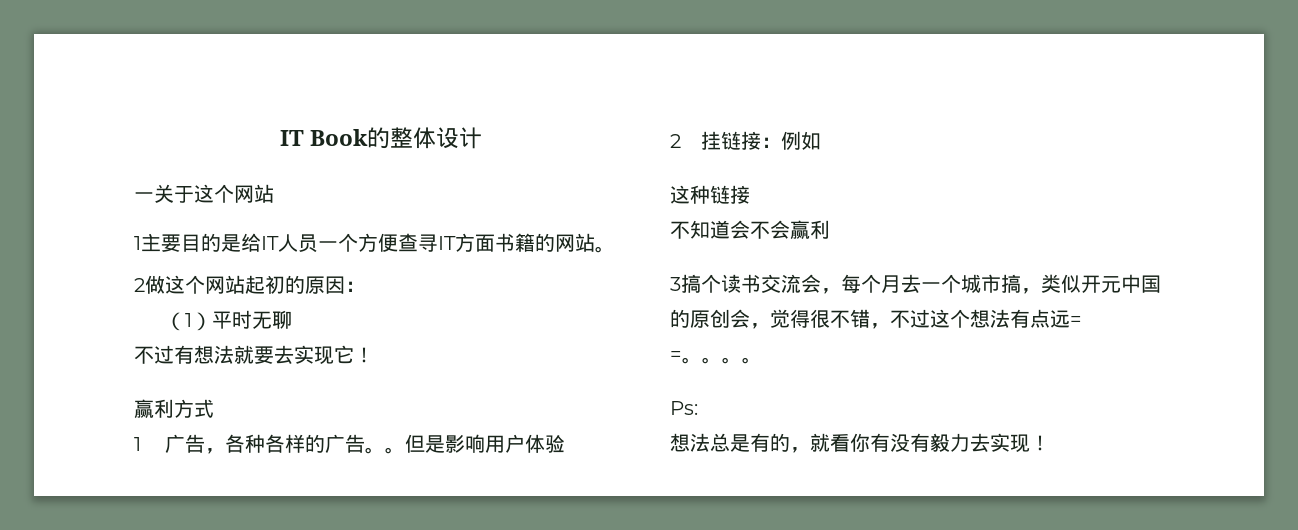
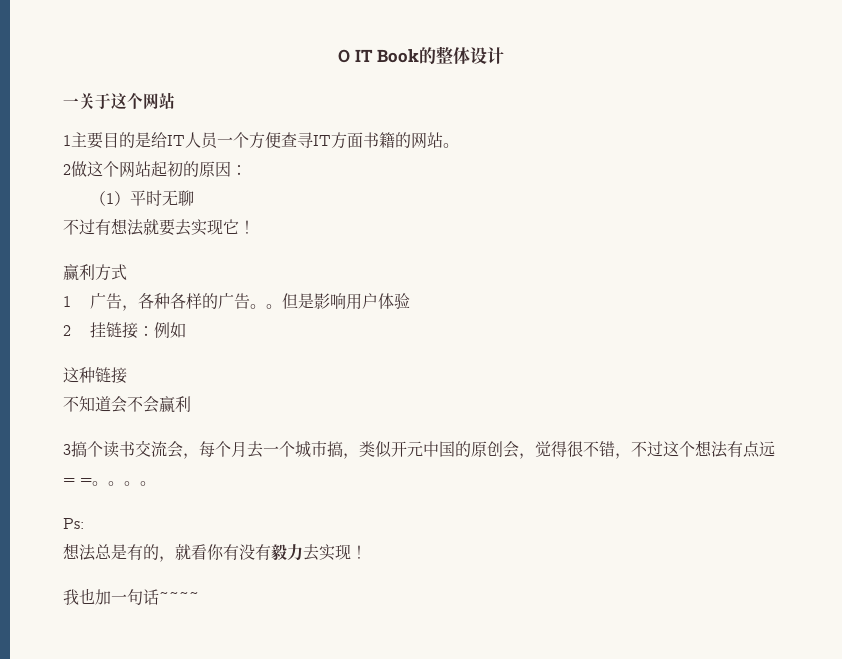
- IT Book的整体设计
+ O IT Book的整体设计
+ 我也加一句话~~~~

